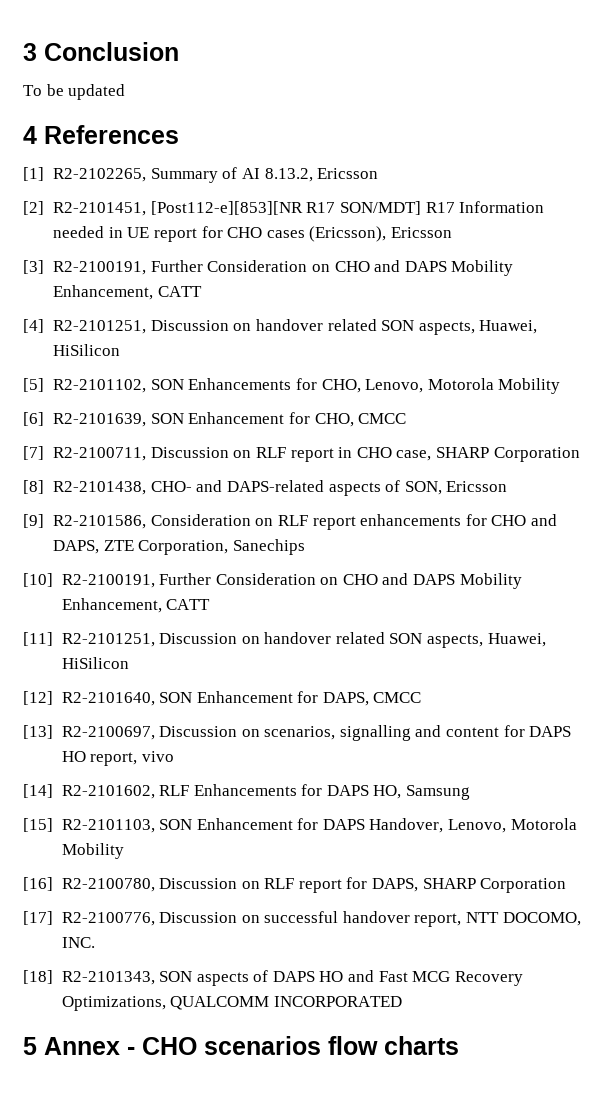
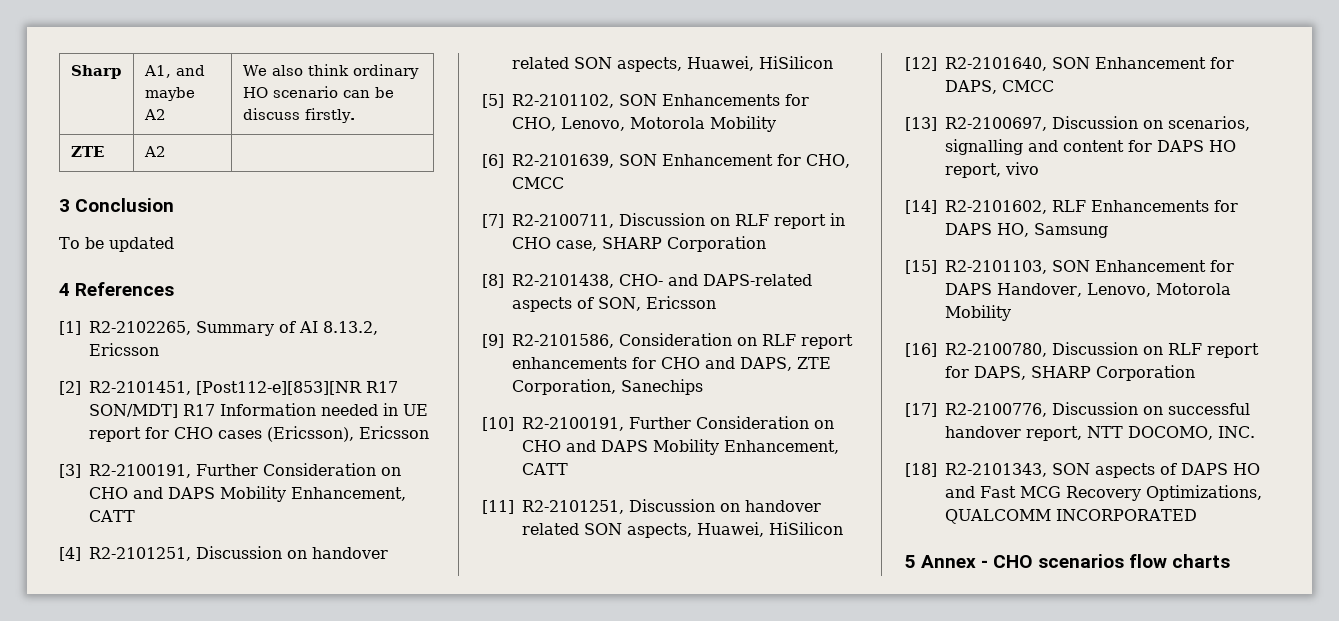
+ Sharp | A1, and maybe A2 | We also think ordinary HO scenario can be discuss firstly.
+ ZTE | A2 |

